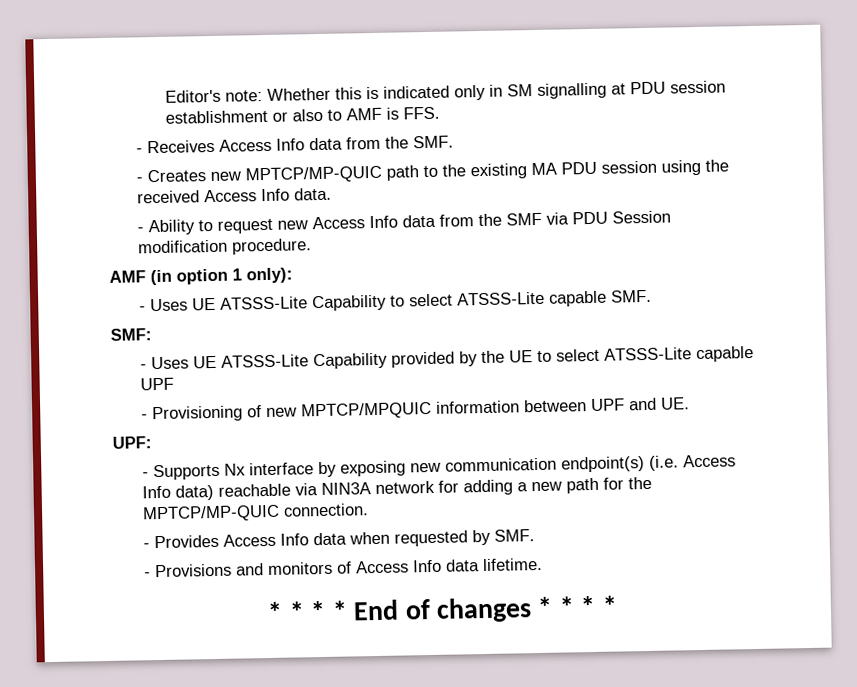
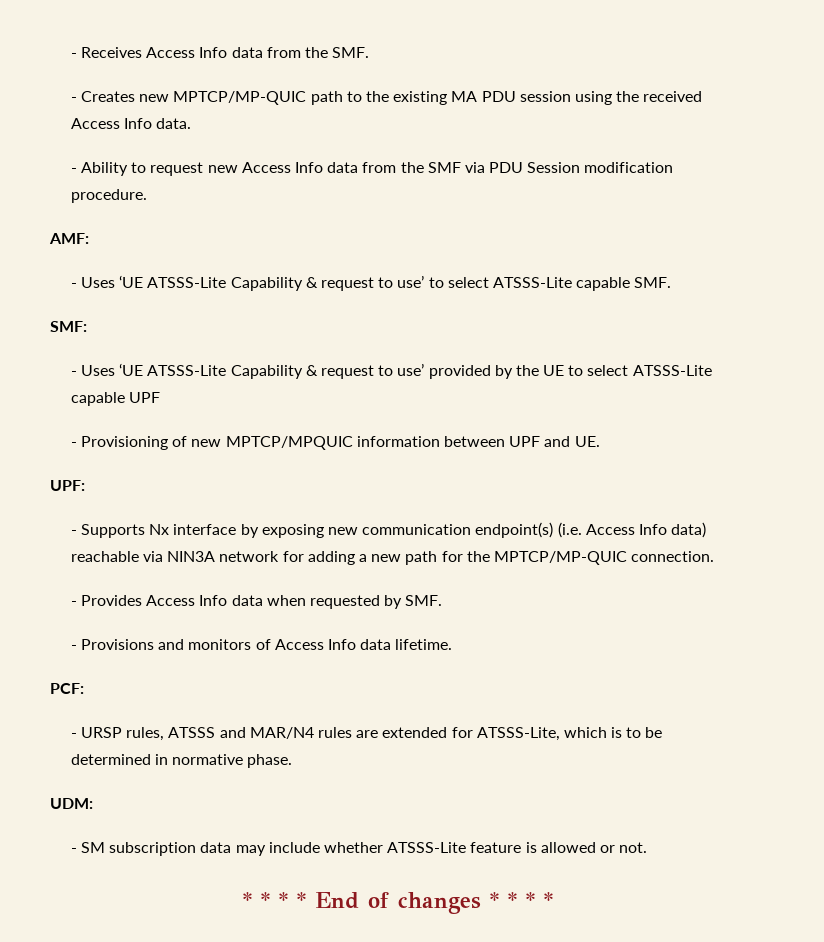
- Editor's note: Whether this is indicated only in SM signalling at PDU session establishment or also to AMF is FFS.
- AMF (in option 1 only):
- - Uses UE ATSSS-Lite Capability to select ATSSS-Lite capable SMF.
+ AMF:
+ - Uses ‘UE ATSSS-Lite Capability & request to use’ to select ATSSS-Lite capable SMF.
- - Uses UE ATSSS-Lite Capability provided by the UE to select ATSSS-Lite capable UPF
+ - Uses ‘UE ATSSS-Lite Capability & request to use’ provided by the UE to select ATSSS-Lite capable UPF
+ PCF:
+ - URSP rules, ATSSS and MAR/N4 rules are extended for ATSSS-Lite, which is to be determined in normative phase.
+ UDM:
+ - SM subscription data may include whether ATSSS-Lite feature is allowed or not.

